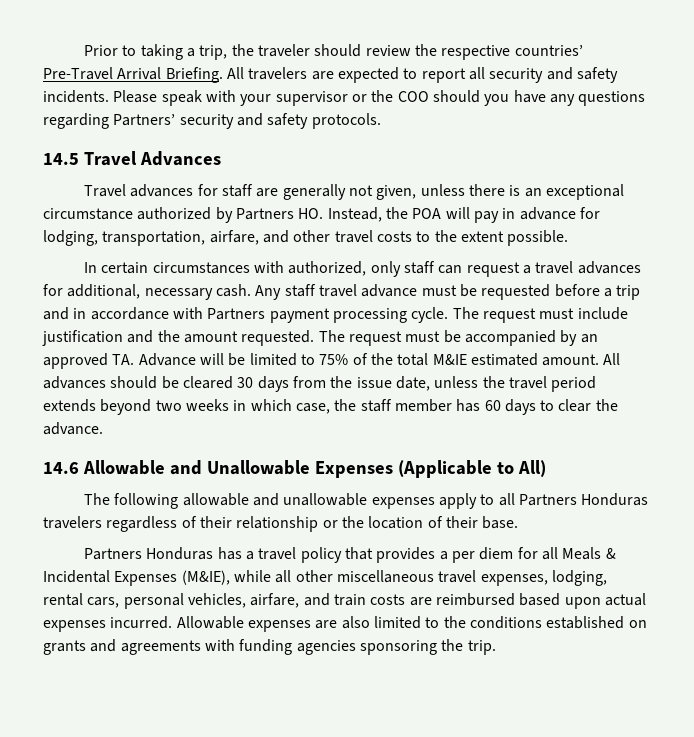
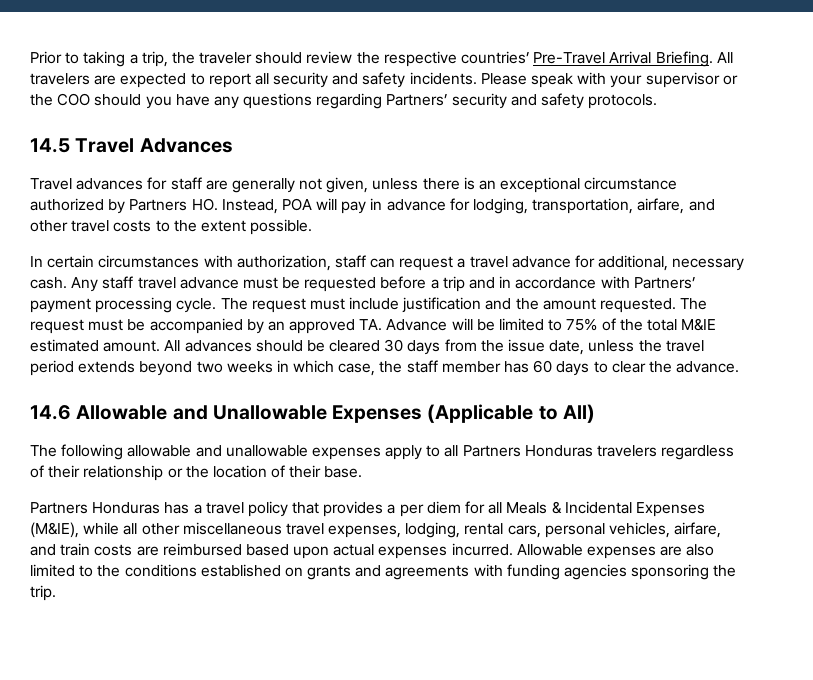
- Travel advances for staff are generally not given, unless there is an exceptional circumstance authorized by Partners HO. Instead, the POA will pay in advance for lodging, transportation, airfare, and other travel costs to the extent possible.
+ Travel advances for staff are generally not given, unless there is an exceptional circumstance authorized by Partners HO. Instead, POA will pay in advance for lodging, transportation, airfare, and other travel costs to the extent possible.
- In certain circumstances with authorized, only staff can request a travel advances for additional, necessary cash.
+ In certain circumstances with authorization, staff can request a travel advance for additional, necessary cash.
- Any staff travel advance must be requested before a trip and in accordance with Partners payment processing cycle.
+ Any staff travel advance must be requested before a trip and in accordance with Partners’ payment processing cycle.

